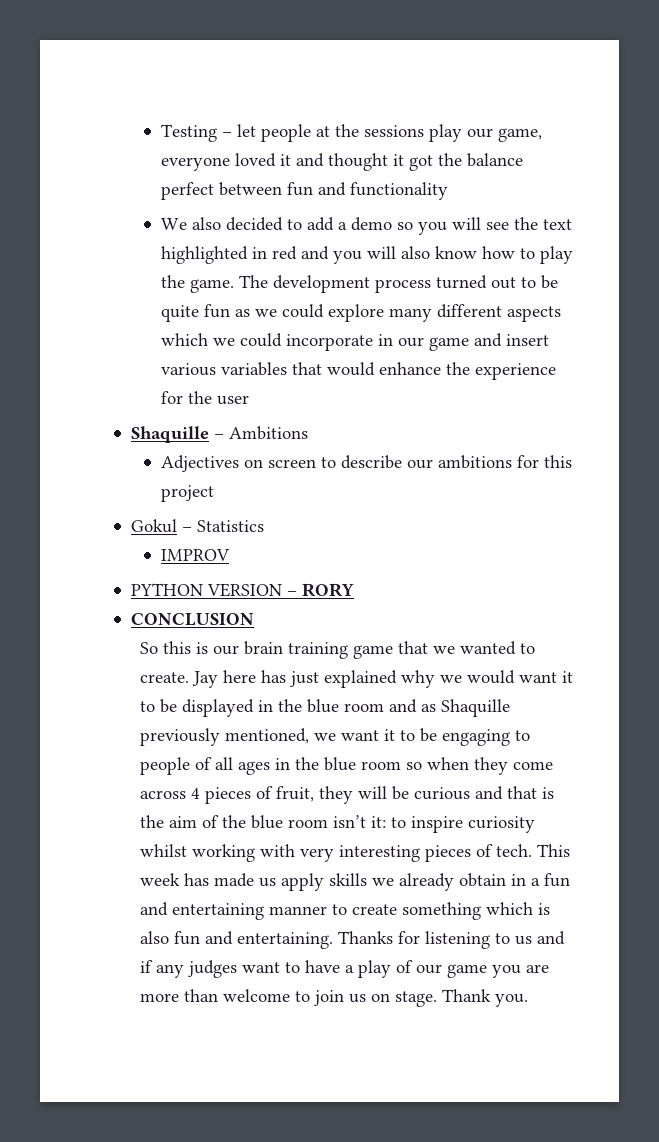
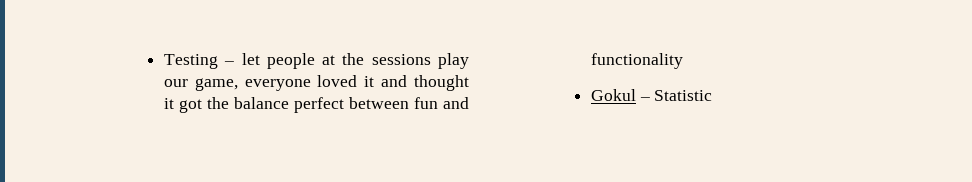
- We also decided to add a demo so you will see the text highlighted in red and you will also know how to play the game. The development process turned out to be quite fun as we could explore many different aspects which we could incorporate in our game and insert various variables that would enhance the experience for the user
- Shaquille – Ambitions
- Adjectives on screen to describe our ambitions for this project
- Gokul – Statistics
- IMPROV
- PYTHON VERSION – RORY
- CONCLUSION
- So this is our brain training game that we wanted to create. Jay here has just explained why we would want it to be displayed in the blue room and as Shaquille previously mentioned, we want it to be engaging to people of all ages in the blue room so when they come across 4 pieces of fruit, they will be curious and that is the aim of the blue room isn’t it: to inspire curiosity whilst working with very interesting pieces of tech. This week has made us apply skills we already obtain in a fun and entertaining manner to create something which is also fun and entertaining. Thanks for listening to us and if any judges want to have a play of our game you are more than welcome to join us on stage. Thank you.
+ Gokul – Statistic

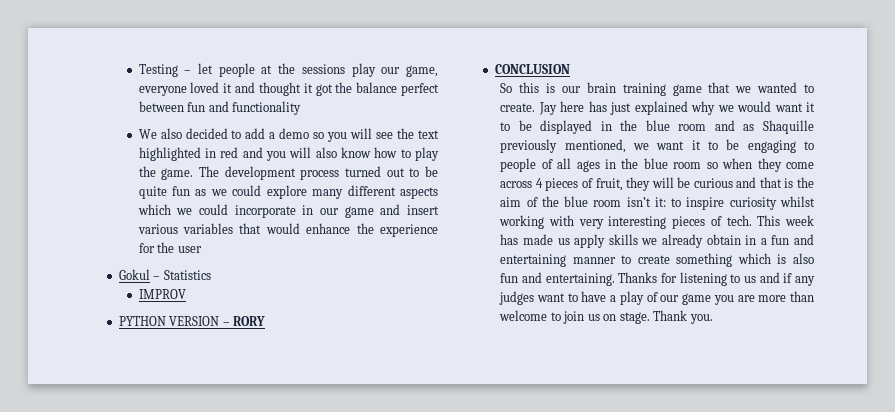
- Gokul – Statistic
+ We also decided to add a demo so you will see the text highlighted in red and you will also know how to play the game. The development process turned out to be quite fun as we could explore many different aspects which we could incorporate in our game and insert various variables that would enhance the experience for the user
+ Gokul – Statistics
+ IMPROV
+ PYTHON VERSION – RORY
+ CONCLUSION
+ So this is our brain training game that we wanted to create. Jay here has just explained why we would want it to be displayed in the blue room and as Shaquille previously mentioned, we want it to be engaging to people of all ages in the blue room so when they come across 4 pieces of fruit, they will be curious and that is the aim of the blue room isn’t it: to inspire curiosity whilst working with very interesting pieces of tech. This week has made us apply skills we already obtain in a fun and entertaining manner to create something which is also fun and entertaining. Thanks for listening to us and if any judges want to have a play of our game you are more than welcome to join us on stage. Thank you.

